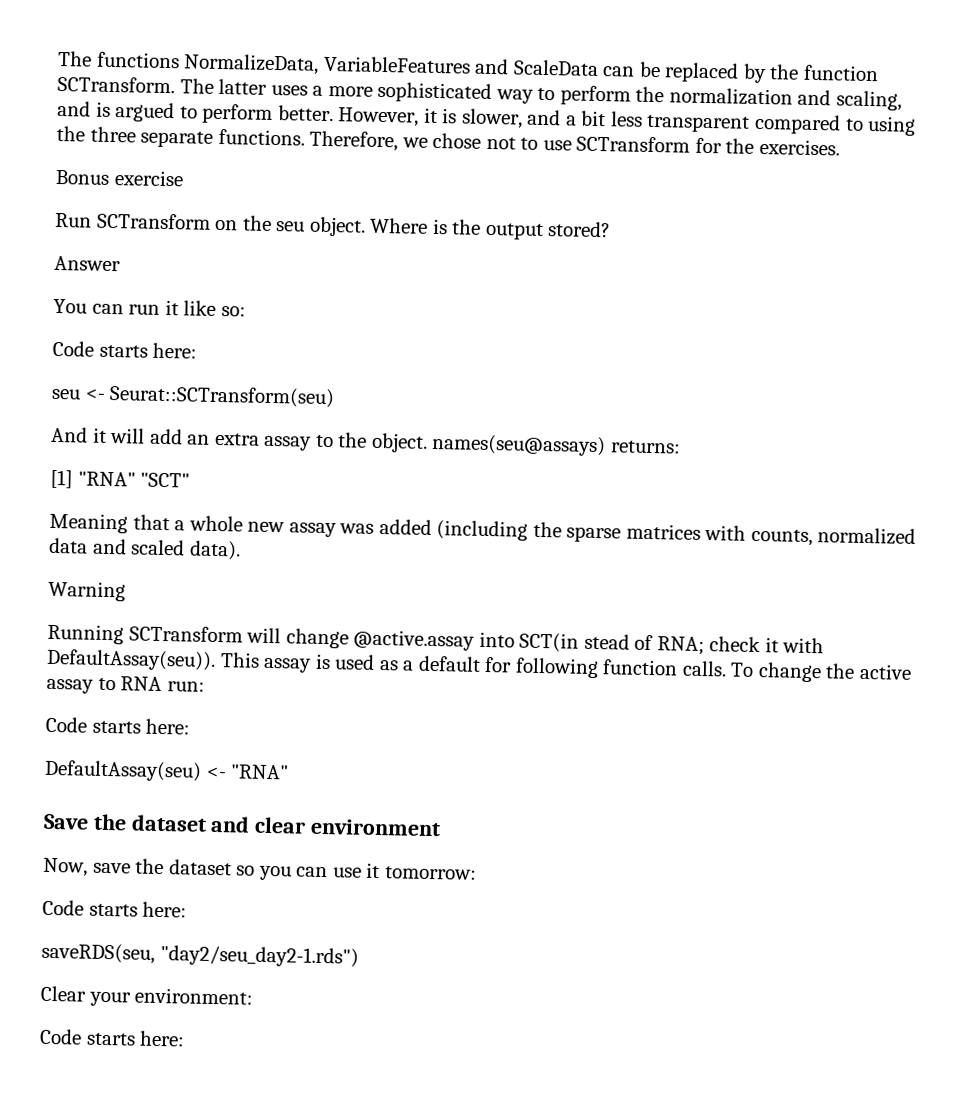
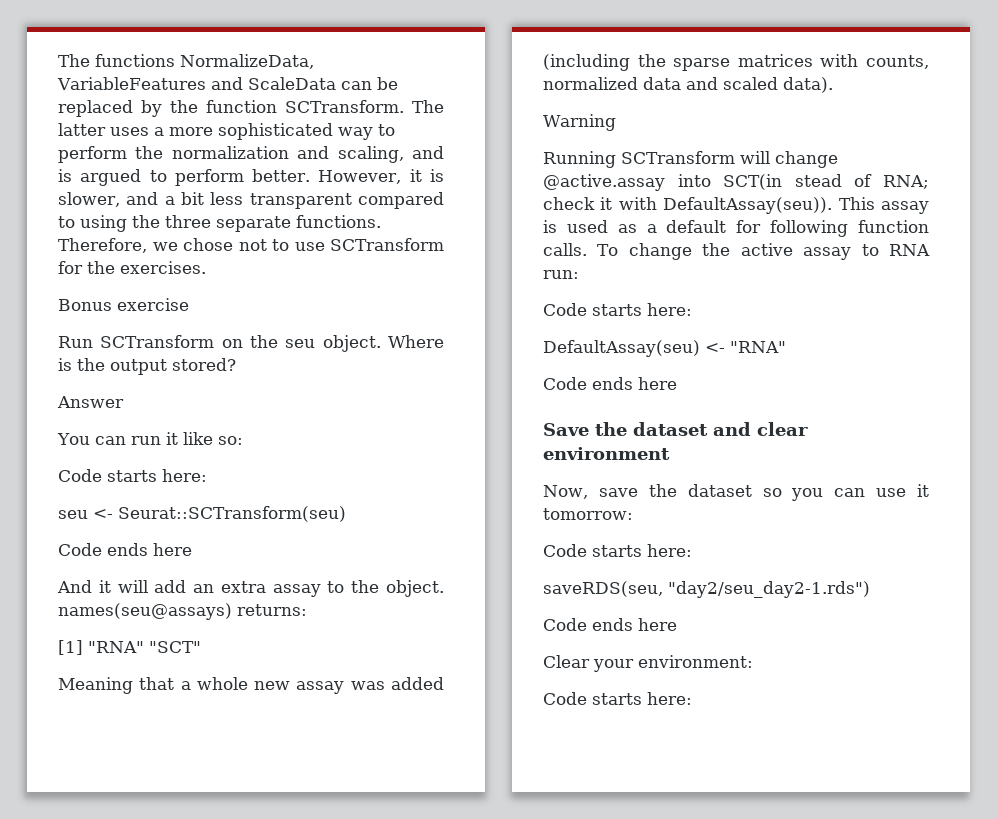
  seu <- Seurat::SCTransform(seu)
+ Code ends here
  DefaultAssay(seu) <- "RNA"
+ Code ends here
  saveRDS(seu, "day2/seu_day2-1.rds")
+ Code ends here

